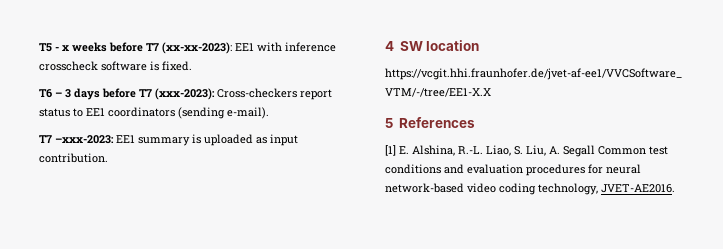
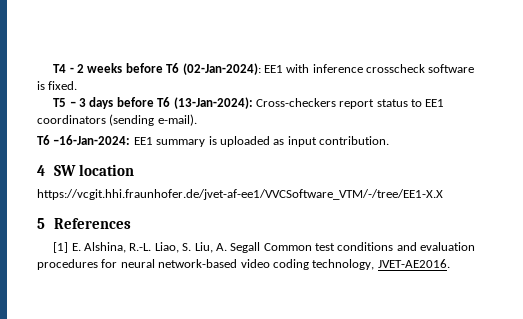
- T5 - x weeks before T7 (xx-xx-2023): EE1 with inference crosscheck software is fixed.
+ T4 - 2 weeks before T6 (02-Jan-2024): EE1 with inference crosscheck software is fixed.
- T6 – 3 days before T7 (xxx-2023): Cross-checkers report status to EE1 coordinators (sending e-mail).
+ T5 – 3 days before T6 (13-Jan-2024): Cross-checkers report status to EE1 coordinators (sending e-mail).
- T7 –xxx-2023: EE1 summary is uploaded as input contribution.
+ T6 –16-Jan-2024: EE1 summary is uploaded as input contribution.

